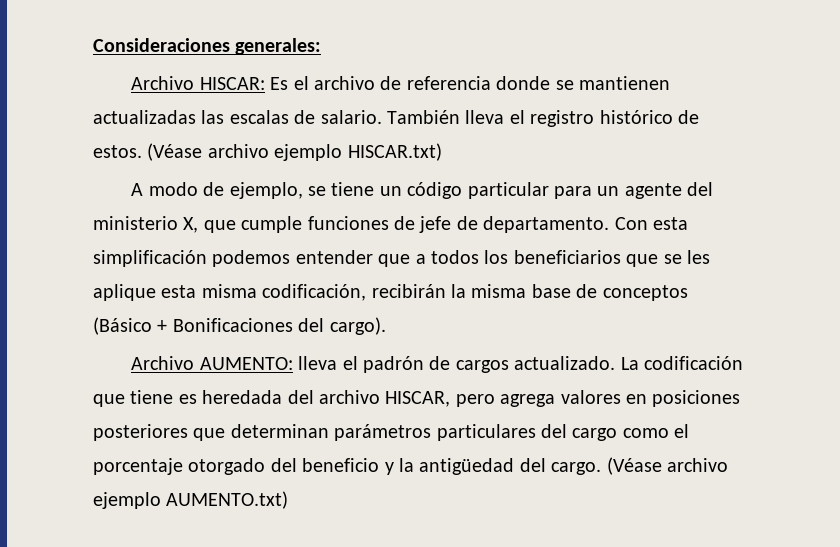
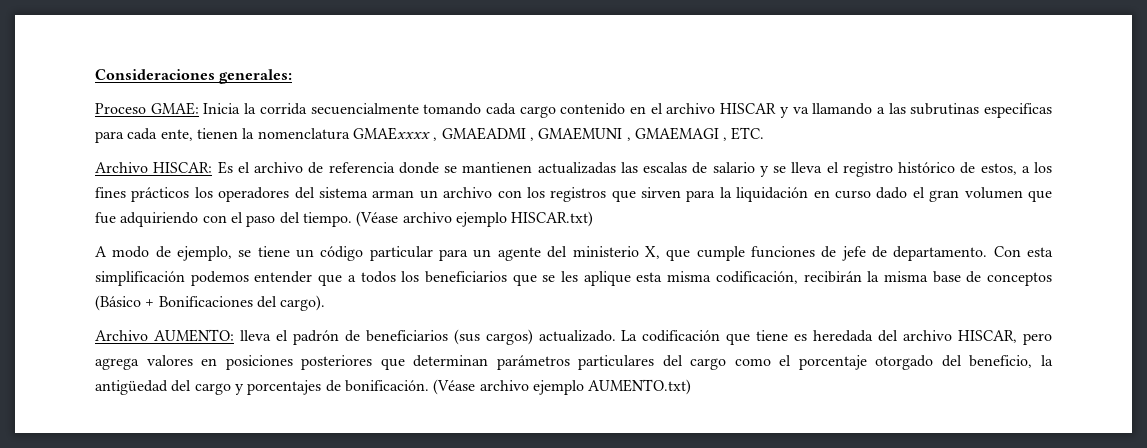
+ Proceso GMAE: Inicia la corrida secuencialmente tomando cada cargo contenido en el archivo HISCAR y va llamando a las subrutinas especificas para cada ente, tienen la nomenclatura GMAExxxx , GMAEADMI , GMAEMUNI , GMAEMAGI , ETC.
- Archivo HISCAR: Es el archivo de referencia donde se mantienen actualizadas las escalas de salario. También lleva el registro histórico de estos.
+ Archivo HISCAR: Es el archivo de referencia donde se mantienen actualizadas las escalas de salario y se lleva el registro histórico de estos, a los fines prácticos los operadores del sistema arman un archivo con los registros que sirven para la liquidación en curso dado el gran volumen que fue adquiriendo con el paso del tiempo.
- Archivo AUMENTO: lleva el padrón de cargos actualizado.
+ Archivo AUMENTO: lleva el padrón de beneficiarios (sus cargos) actualizado.
- La codificación que tiene es heredada del archivo HISCAR, pero agrega valores en posiciones posteriores que determinan parámetros particulares del cargo como el porcentaje otorgado del beneficio y la antigüedad del cargo.
+ La codificación que tiene es heredada del archivo HISCAR, pero agrega valores en posiciones posteriores que determinan parámetros particulares del cargo como el porcentaje otorgado del beneficio, la antigüedad del cargo y porcentajes de bonificación.

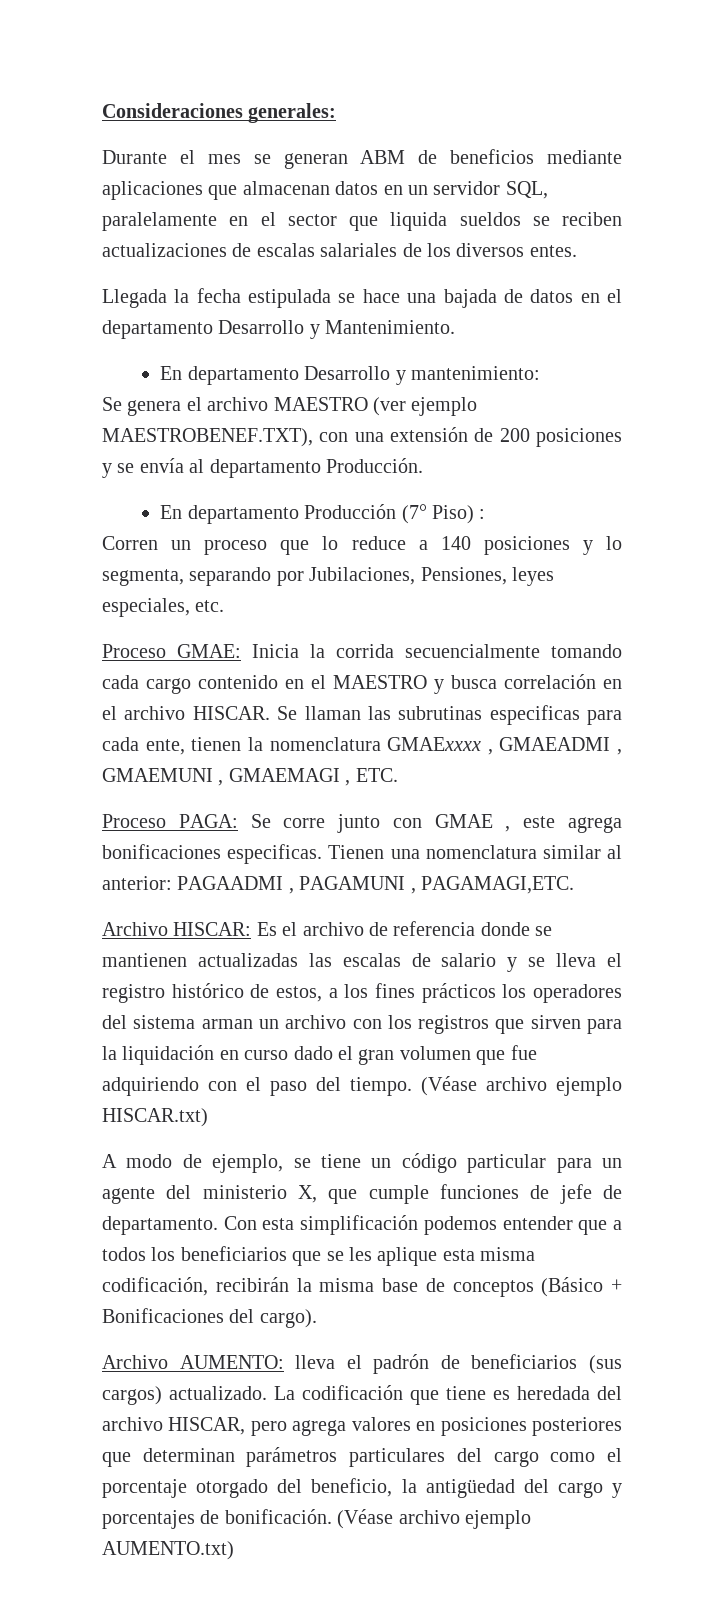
+ Durante el mes se generan ABM de beneficios mediante aplicaciones que almacenan datos en un servidor SQL, paralelamente en el sector que liquida sueldos se reciben actualizaciones de escalas salariales de los diversos entes.
+ Llegada la fecha estipulada se hace una bajada de datos en el departamento Desarrollo y Mantenimiento.
+ En departamento Desarrollo y mantenimiento:
+ Se genera el archivo MAESTRO (ver ejemplo MAESTROBENEF.TXT), con una extensión de 200 posiciones y se envía al departamento Producción.
+ En departamento Producción (7° Piso) :
+ Corren un proceso que lo reduce a 140 posiciones y lo segmenta, separando por Jubilaciones, Pensiones, leyes especiales, etc.
- Proceso GMAE: Inicia la corrida secuencialmente tomando cada cargo contenido en el archivo HISCAR y va llamando a las subrutinas especificas para cada ente, tienen la nomenclatura GMAExxxx , GMAEADMI , GMAEMUNI , GMAEMAGI , ETC.
+ Proceso GMAE: Inicia la corrida secuencialmente tomando cada cargo contenido en el MAESTRO y busca correlación en el archivo HISCAR. Se llaman las subrutinas especificas para cada ente, tienen la nomenclatura GMAExxxx , GMAEADMI , GMAEMUNI , GMAEMAGI , ETC.
+ Proceso PAGA: Se corre junto con GMAE , este agrega bonificaciones especificas. Tienen una nomenclatura similar al anterior: PAGAADMI , PAGAMUNI , PAGAMAGI,ETC.

